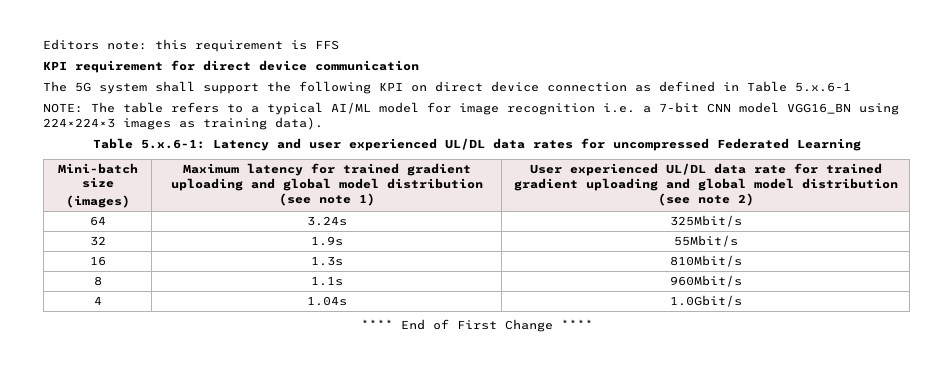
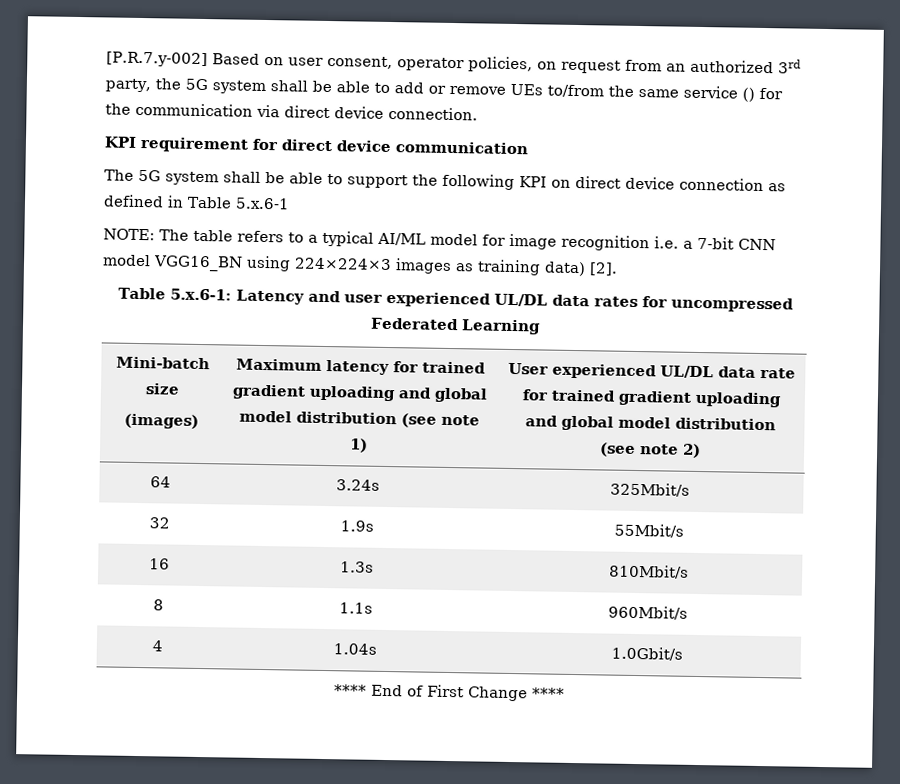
- Editors note: this requirement is FFS
+ [P.R.7.y-002] Based on user consent, operator policies, on request from an authorized 3rd party, the 5G system shall be able to add or remove UEs to/from the same service () for the communication via direct device connection.
- The 5G system shall support the following KPI on direct device connection as defined in Table 5.x.6-1
+ The 5G system shall be able to support the following KPI on direct device connection as defined in Table 5.x.6-1
- NOTE: The table refers to a typical AI/ML model for image recognition i.e. a 7-bit CNN model VGG16_BN using 224×224×3 images as training data).
+ NOTE: The table refers to a typical AI/ML model for image recognition i.e. a 7-bit CNN model VGG16_BN using 224×224×3 images as training data) [2].

